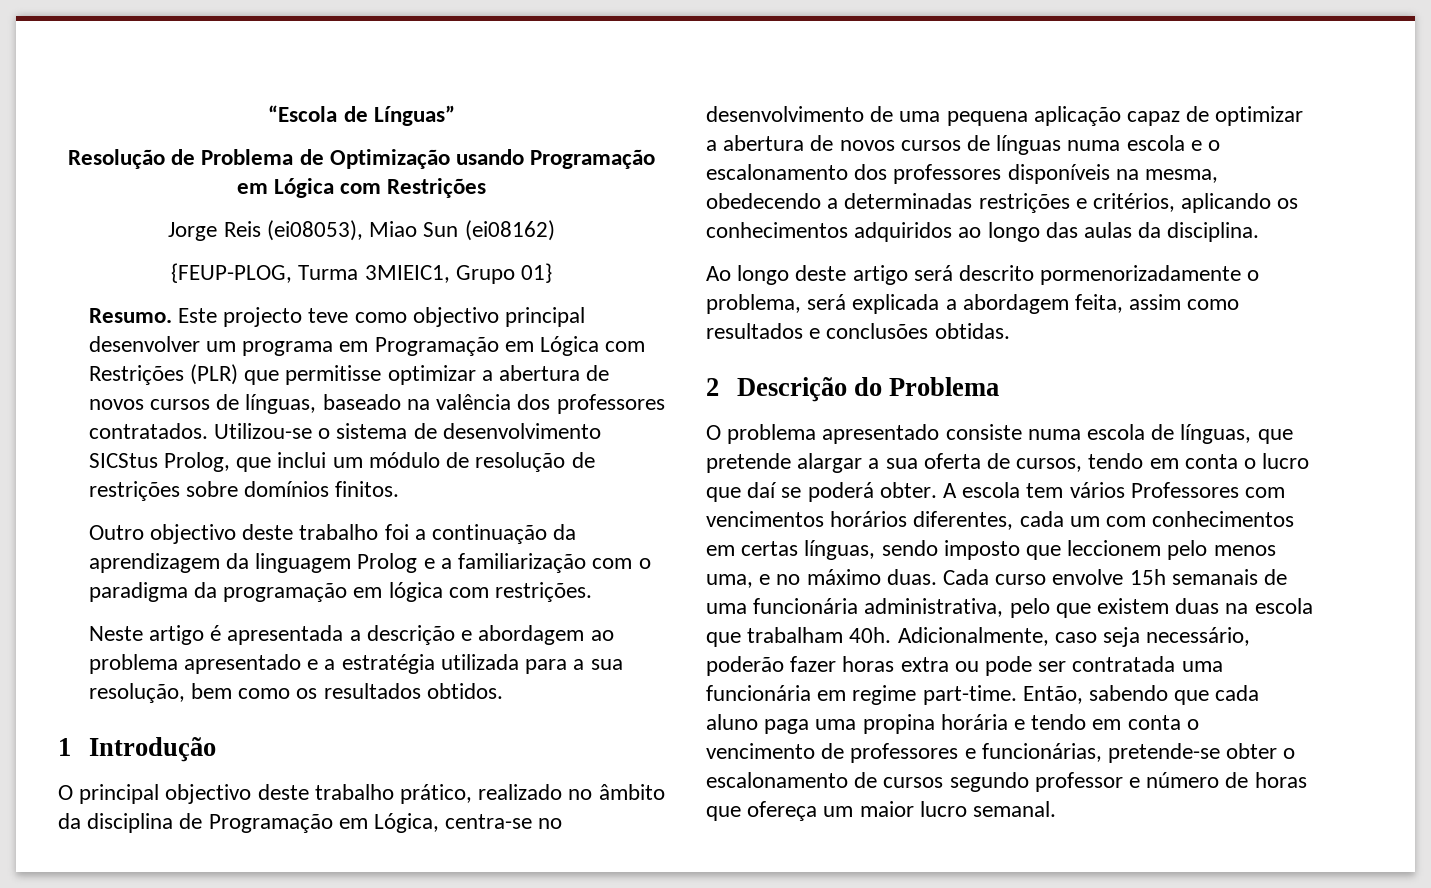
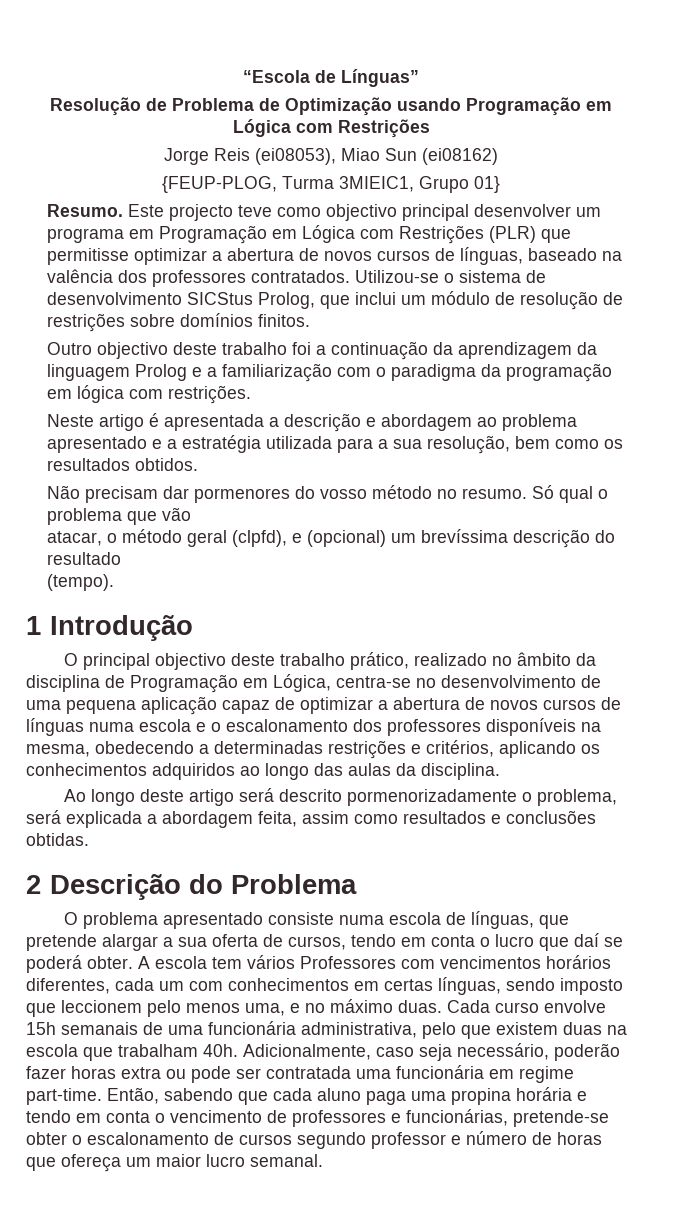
+ Não precisam dar pormenores do vosso método no resumo. Só qual o problema que vão
+ atacar, o método geral (clpfd), e (opcional) um brevíssima descrição do resultado
+ (tempo).

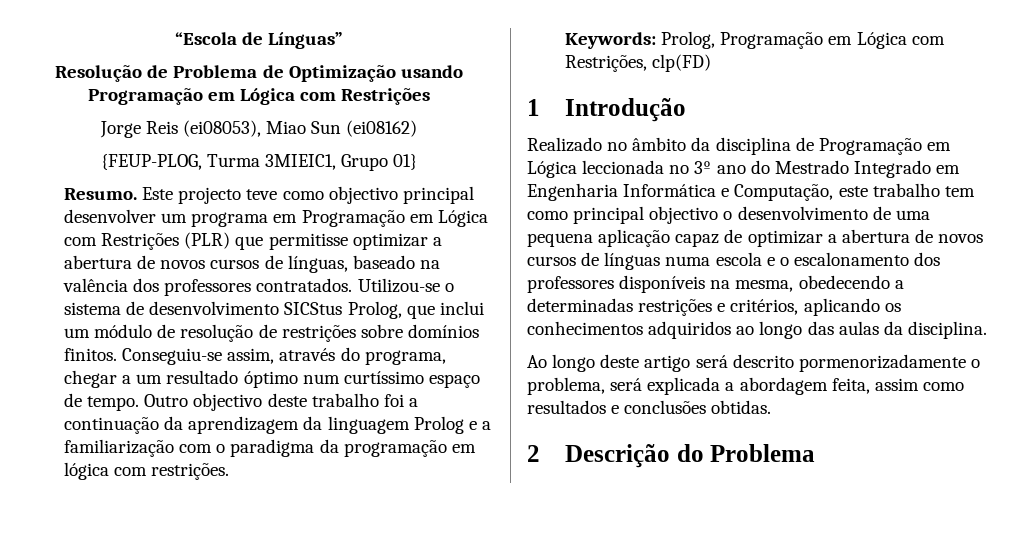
- Utilizou-se o sistema de desenvolvimento SICStus Prolog, que inclui um módulo de resolução de restrições sobre domínios finitos.
- Outro objectivo deste trabalho foi a continuação da aprendizagem da linguagem Prolog e a familiarização com o paradigma da programação em lógica com restrições.
+ Utilizou-se o sistema de desenvolvimento SICStus Prolog, que inclui um módulo de resolução de restrições sobre domínios finitos. Conseguiu-se assim, através do programa, chegar a um resultado óptimo num curtíssimo espaço de tempo. Outro objectivo deste trabalho foi a continuação da aprendizagem da linguagem Prolog e a familiarização com o paradigma da programação em lógica com restrições.
- Neste artigo é apresentada a descrição e abordagem ao problema apresentado e a estratégia utilizada para a sua resolução, bem como os resultados obtidos.
- Não precisam dar pormenores do vosso método no resumo. Só qual o problema que vão
- atacar, o método geral (clpfd), e (opcional) um brevíssima descrição do resultado
- (tempo).
+ Keywords: Prolog, Programação em Lógica com Restrições, clp(FD)
  1 Introdução
- O principal objectivo deste trabalho prático, realizado no âmbito da disciplina de Programação em Lógica, centra-se no desenvolvimento de uma pequena aplicação capaz de optimizar a abertura de novos cursos de línguas numa escola e o escalonamento dos professores disponíveis na mesma, obedecendo a determinadas restrições e critérios, aplicando os conhecimentos adquiridos ao longo das aulas da disciplina.
+ Realizado no âmbito da disciplina de Programação em Lógica leccionada no 3º ano do Mestrado Integrado em Engenharia Informática e Computação, este trabalho tem como principal objectivo o desenvolvimento de uma pequena aplicação capaz de optimizar a abertura de novos cursos de línguas numa escola e o escalonamento dos professores disponíveis na mesma, obedecendo a determinadas restrições e critérios, aplicando os conhecimentos adquiridos ao longo das aulas da disciplina.
- O problema apresentado consiste numa escola de línguas, que pretende alargar a sua oferta de cursos, tendo em conta o lucro que daí se poderá obter. A escola tem vários Professores com vencimentos horários diferentes, cada um com conhecimentos em certas línguas, sendo imposto que leccionem pelo menos uma, e no máximo duas. Cada curso envolve 15h semanais de uma funcionária administrativa, pelo que existem duas na escola que trabalham 40h. Adicionalmente, caso seja necessário, poderão fazer horas extra ou pode ser contratada uma funcionária em regime part-time. Então, sabendo que cada aluno paga uma propina horária e tendo em conta o vencimento de professores e funcionárias, pretende-se obter o escalonamento de cursos segundo professor e número de horas que ofereça um maior lucro semanal.

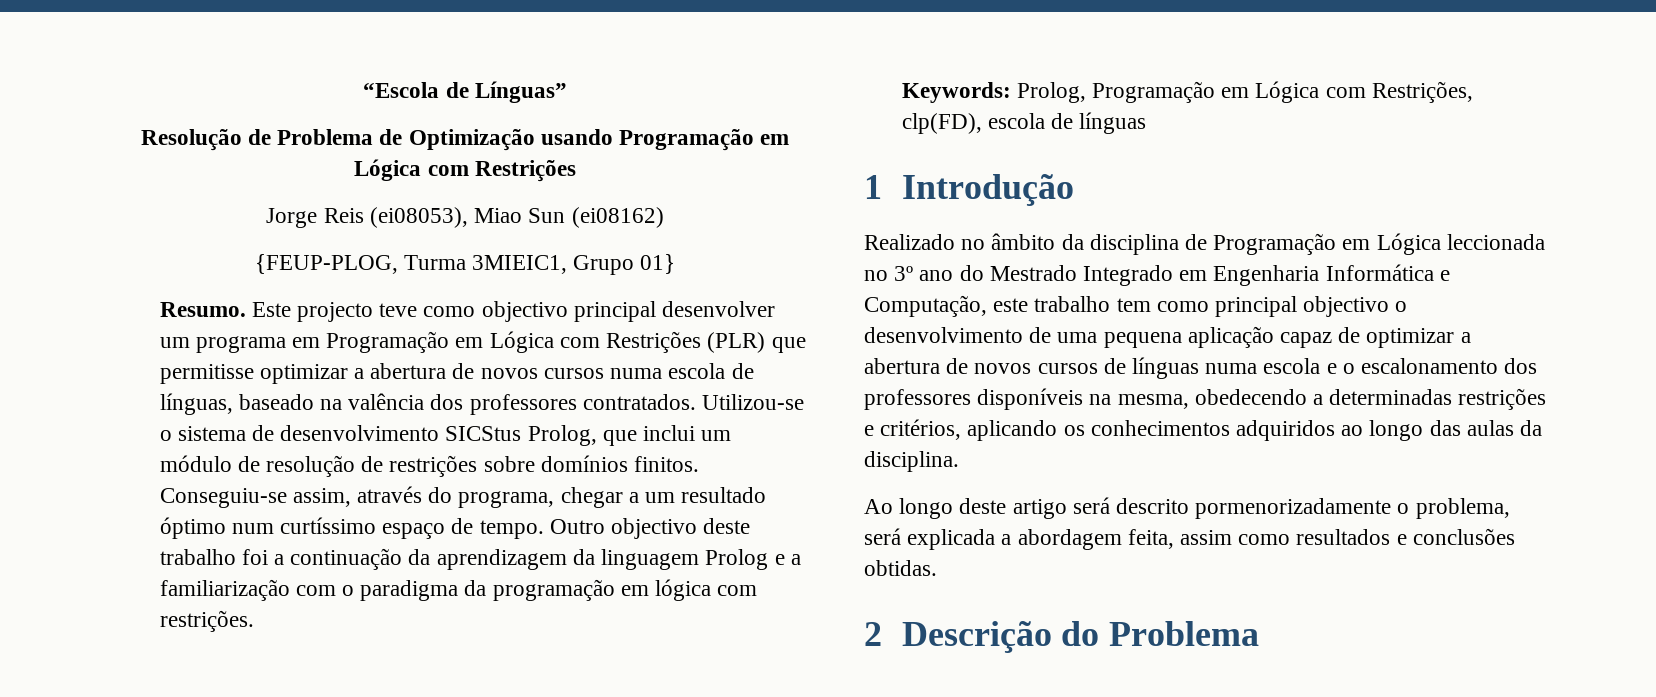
- Este projecto teve como objectivo principal desenvolver um programa em Programação em Lógica com Restrições (PLR) que permitisse optimizar a abertura de novos cursos de línguas, baseado na valência dos professores contratados.
+ Este projecto teve como objectivo principal desenvolver um programa em Programação em Lógica com Restrições (PLR) que permitisse optimizar a abertura de novos cursos numa escola de línguas, baseado na valência dos professores contratados.
- Keywords: Prolog, Programação em Lógica com Restrições, clp(FD)
+ Keywords: Prolog, Programação em Lógica com Restrições, clp(FD), escola de línguas

